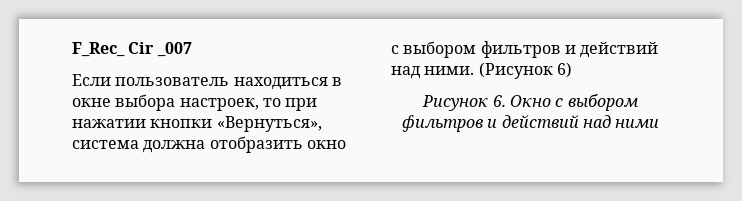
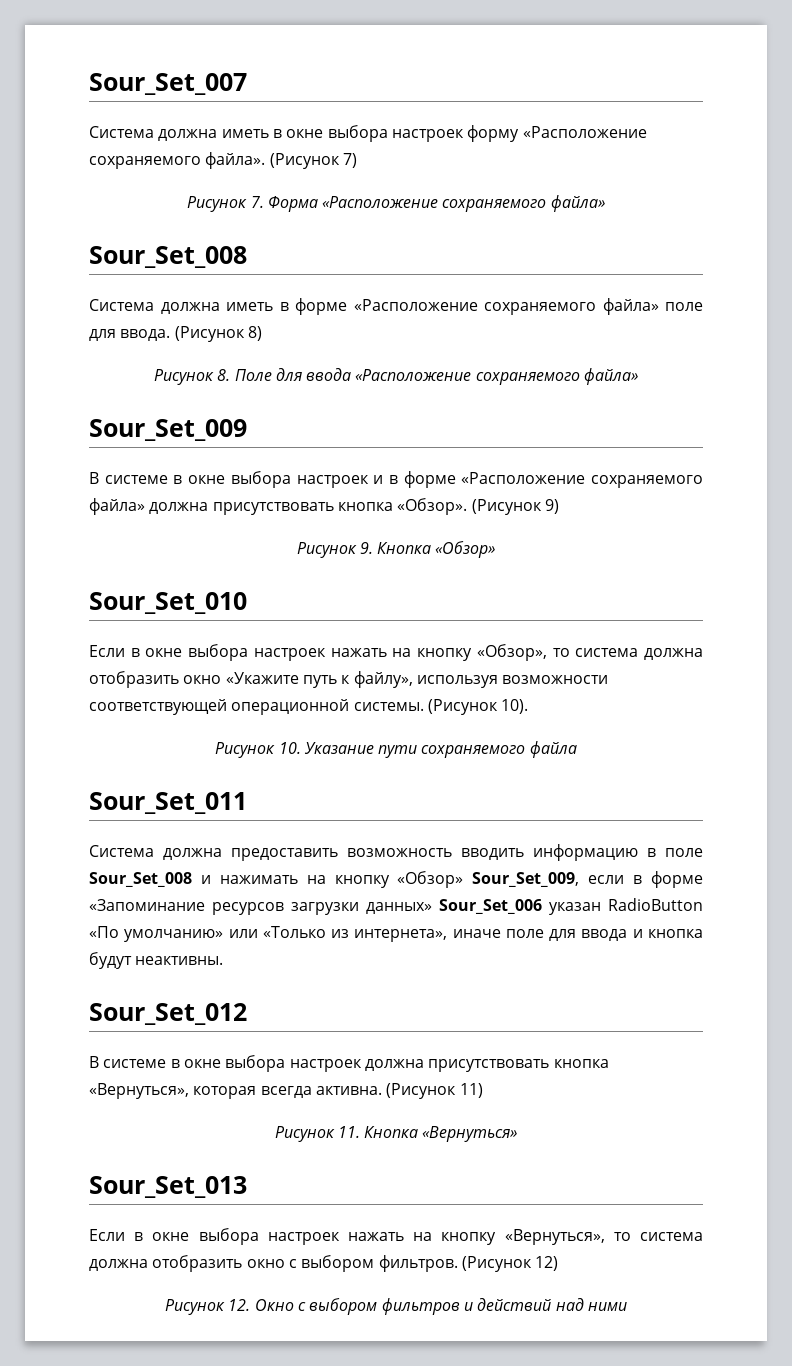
- F_Rec_ Cir _007
- Если пользователь находиться в окне выбора настроек, то при нажатии кнопки «Вернуться», система должна отобразить окно с выбором фильтров и действий над ними. (Рисунок 6)
- Рисунок 6. Окно с выбором фильтров и действий над ними
+ Sour_Set_007
+ Система должна иметь в окне выбора настроек форму «Расположение сохраняемого файла». (Рисунок 7)
+ Рисунок 7. Форма «Расположение сохраняемого файла»
+ Sour_Set_008
+ Система должна иметь в форме «Расположение сохраняемого файла» поле для ввода. (Рисунок 8)
+ Рисунок 8. Поле для ввода «Расположение сохраняемого файла»
+ Sour_Set_009
+ В системе в окне выбора настроек и в форме «Расположение сохраняемого файла» должна присутствовать кнопка «Обзор». (Рисунок 9)
+ Рисунок 9. Кнопка «Обзор»
+ Sour_Set_010
+ Если в окне выбора настроек нажать на кнопку «Обзор», то система должна отобразить окно «Укажите путь к файлу», используя возможности соответствующей операционной системы. (Рисунок 10).
+ Рисунок 10. Указание пути сохраняемого файла
+ Sour_Set_011
+ Система должна предоставить возможность вводить информацию в поле Sour_Set_008 и нажимать на кнопку «Обзор» Sour_Set_009, если в форме «Запоминание ресурсов загрузки данных» Sour_Set_006 указан RadioButton «По умолчанию» или «Только из интернета», иначе поле для ввода и кнопка будут неактивны.
+ Sour_Set_012
+ В системе в окне выбора настроек должна присутствовать кнопка «Вернуться», которая всегда активна. (Рисунок 11)
+ Рисунок 11. Кнопка «Вернуться»
+ Sour_Set_013
+ Если в окне выбора настроек нажать на кнопку «Вернуться», то система должна отобразить окно с выбором фильтров. (Рисунок 12)
+ Рисунок 12. Окно с выбором фильтров и действий над ними

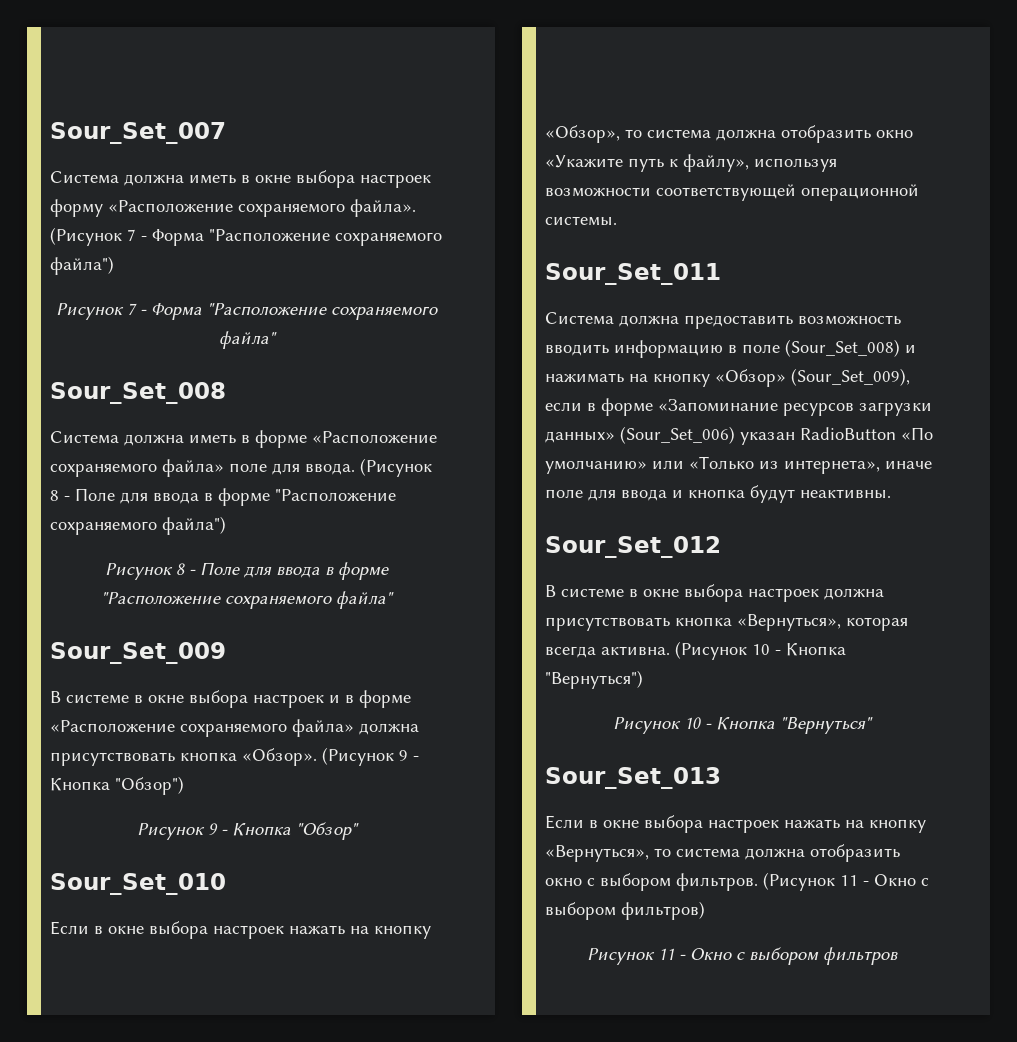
- (Рисунок 7)
- Рисунок 7. Форма «Расположение сохраняемого файла»
+ (Рисунок 7 - Форма "Расположение сохраняемого файла")
+ Рисунок 7 - Форма "Расположение сохраняемого файла"
- (Рисунок 8)
- Рисунок 8. Поле для ввода «Расположение сохраняемого файла»
+ (Рисунок 8 - Поле для ввода в форме "Расположение сохраняемого файла")
+ Рисунок 8 - Поле для ввода в форме "Расположение сохраняемого файла"
- (Рисунок 9)
- Рисунок 9. Кнопка «Обзор»
+ (Рисунок 9 - Кнопка "Обзор")
+ Рисунок 9 - Кнопка "Обзор"
- (Рисунок 10).
- Рисунок 10. Указание пути сохраняемого файла
- Система должна предоставить возможность вводить информацию в поле Sour_Set_008 и нажимать на кнопку «Обзор» Sour_Set_009, если в форме «Запоминание ресурсов загрузки данных» Sour_Set_006 указан RadioButton «По умолчанию» или «Только из интернета», иначе поле для ввода и кнопка будут неактивны.
+ Система должна предоставить возможность вводить информацию в поле (Sour_Set_008) и нажимать на кнопку «Обзор» (Sour_Set_009), если в форме «Запоминание ресурсов загрузки данных» (Sour_Set_006) указан RadioButton «По умолчанию» или «Только из интернета», иначе поле для ввода и кнопка будут неактивны.
- (Рисунок 11)
- Рисунок 11. Кнопка «Вернуться»
+ (Рисунок 10 - Кнопка "Вернуться")
+ Рисунок 10 - Кнопка "Вернуться"
- (Рисунок 12)
- Рисунок 12. Окно с выбором фильтров и действий над ними
+ (Рисунок 11 - Окно с выбором фильтров)
+ Рисунок 11 - Окно с выбором фильтров

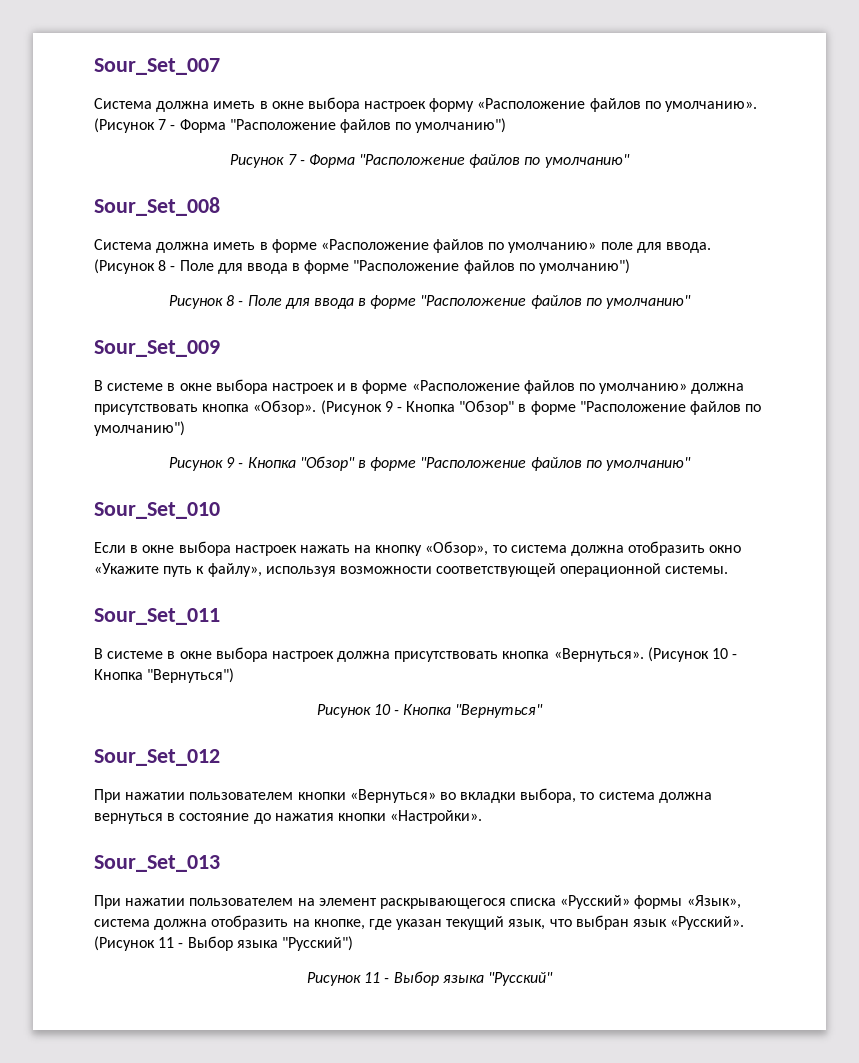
- Система должна иметь в окне выбора настроек форму «Расположение сохраняемого файла».
+ Система должна иметь в окне выбора настроек форму «Расположение файлов по умолчанию».
- (Рисунок 7 - Форма "Расположение сохраняемого файла")
+ (Рисунок 7 - Форма "Расположение файлов по умолчанию")
- Рисунок 7 - Форма "Расположение сохраняемого файла"
+ Рисунок 7 - Форма "Расположение файлов по умолчанию"
- Система должна иметь в форме «Расположение сохраняемого файла» поле для ввода.
+ Система должна иметь в форме «Расположение файлов по умолчанию» поле для ввода.
- (Рисунок 8 - Поле для ввода в форме "Расположение сохраняемого файла")
+ (Рисунок 8 - Поле для ввода в форме "Расположение файлов по умолчанию")
- Рисунок 8 - Поле для ввода в форме "Расположение сохраняемого файла"
+ Рисунок 8 - Поле для ввода в форме "Расположение файлов по умолчанию"
- В системе в окне выбора настроек и в форме «Расположение сохраняемого файла» должна присутствовать кнопка «Обзор».
+ В системе в окне выбора настроек и в форме «Расположение файлов по умолчанию» должна присутствовать кнопка «Обзор».
- (Рисунок 9 - Кнопка "Обзор")
+ (Рисунок 9 - Кнопка "Обзор" в форме "Расположение файлов по умолчанию")
- Рисунок 9 - Кнопка "Обзор"
+ Рисунок 9 - Кнопка "Обзор" в форме "Расположение файлов по умолчанию"
- Система должна предоставить возможность вводить информацию в поле (Sour_Set_008) и нажимать на кнопку «Обзор» (Sour_Set_009), если в форме «Запоминание ресурсов загрузки данных» (Sour_Set_006) указан RadioButton «По умолчанию» или «Только из интернета», иначе поле для ввода и кнопка будут неактивны.
- Sour_Set_012
- В системе в окне выбора настроек должна присутствовать кнопка «Вернуться», которая всегда активна.
+ В системе в окне выбора настроек должна присутствовать кнопка «Вернуться».
+ Sour_Set_012
+ При нажатии пользователем кнопки «Вернуться» во вкладки выбора, то система должна вернуться в состояние до нажатия кнопки «Настройки».
  Sour_Set_013
- Если в окне выбора настроек нажать на кнопку «Вернуться», то система должна отобразить окно с выбором фильтров. (Рисунок 11 - Окно с выбором фильтров)
+ При нажатии пользователем на элемент раскрывающегося списка «Русский» формы «Язык», система должна отобразить на кнопке, где указан текущий язык, что выбран язык «Русский». (Рисунок 11 - Выбор языка "Русский")
- Рисунок 11 - Окно с выбором фильтров
+ Рисунок 11 - Выбор языка "Русский"

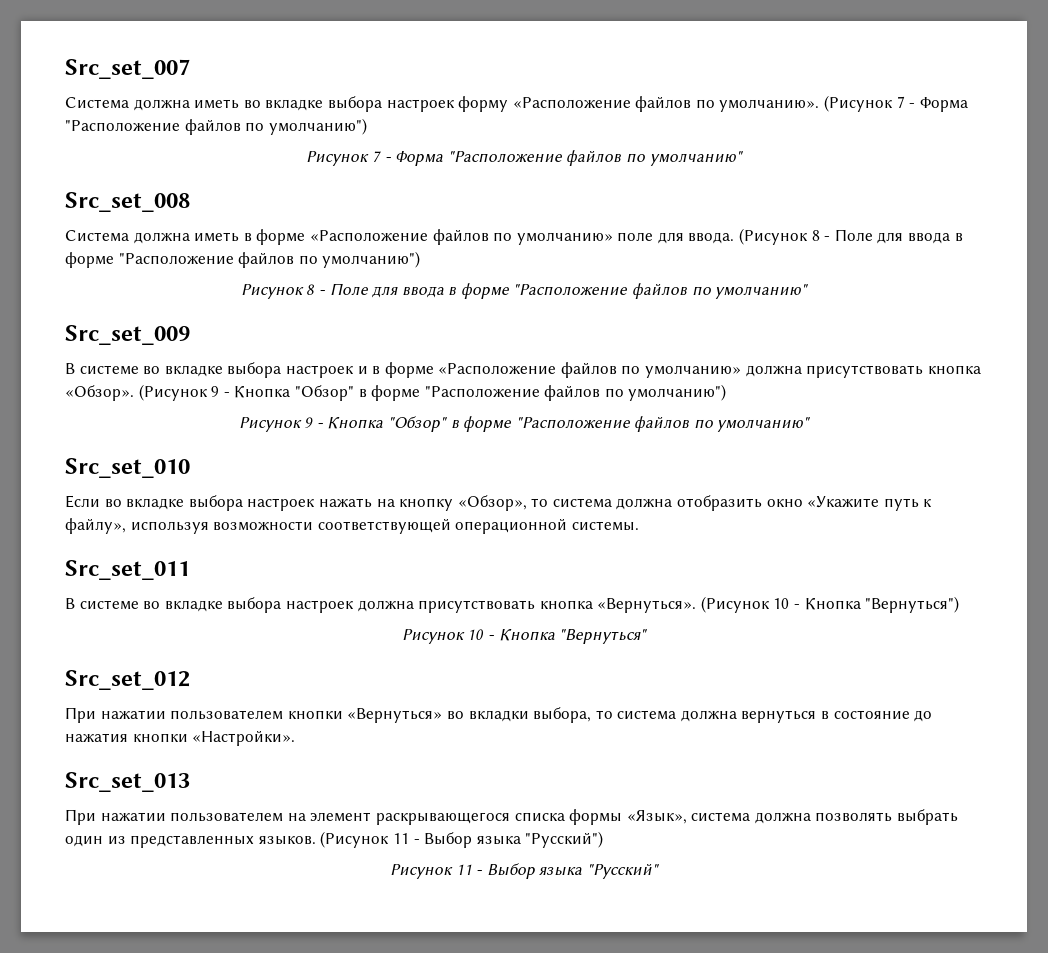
- Sour_Set_007
- Система должна иметь в окне выбора настроек форму «Расположение файлов по умолчанию».
+ Src_set_007
+ Система должна иметь во вкладке выбора настроек форму «Расположение файлов по умолчанию».
- Sour_Set_008
+ Src_set_008
- Sour_Set_009
- В системе в окне выбора настроек и в форме «Расположение файлов по умолчанию» должна присутствовать кнопка «Обзор».
+ Src_set_009
+ В системе во вкладке выбора настроек и в форме «Расположение файлов по умолчанию» должна присутствовать кнопка «Обзор».
- Sour_Set_010
+ Src_set_010
- Если в окне выбора настроек нажать на кнопку «Обзор», то система должна отобразить окно «Укажите путь к файлу», используя возможности соответствующей операционной системы.
+ Если во вкладке выбора настроек нажать на кнопку «Обзор», то система должна отобразить окно «Укажите путь к файлу», используя возможности соответствующей операционной системы.
- Sour_Set_011
- В системе в окне выбора настроек должна присутствовать кнопка «Вернуться».
+ Src_set_011
+ В системе во вкладке выбора настроек должна присутствовать кнопка «Вернуться».
- Sour_Set_012
+ Src_set_012
- Sour_Set_013
+ Src_set_013
- При нажатии пользователем на элемент раскрывающегося списка «Русский» формы «Язык», система должна отобразить на кнопке, где указан текущий язык, что выбран язык «Русский».
+ При нажатии пользователем на элемент раскрывающегося списка формы «Язык», система должна позволять выбрать один из представленных языков.

